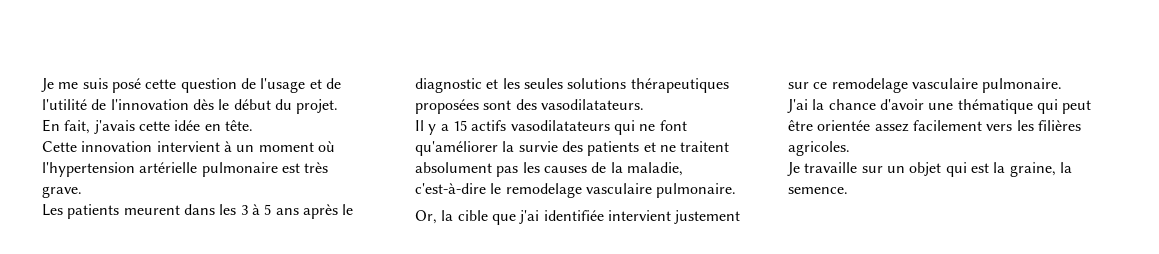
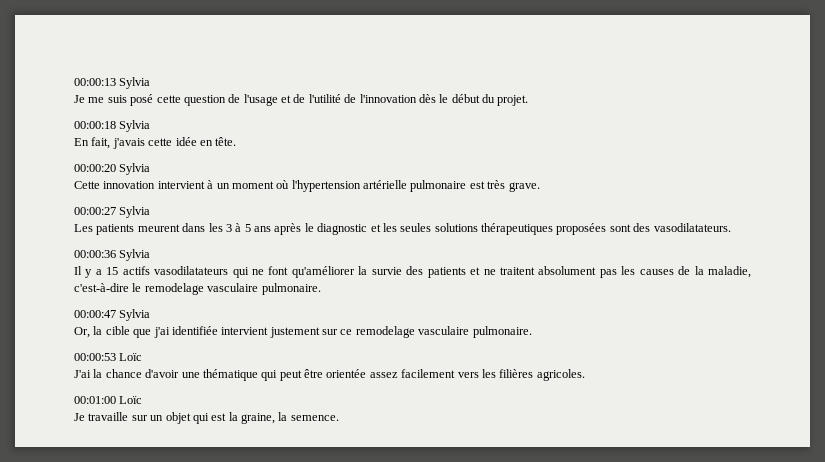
+ 00:00:13 Sylvia
+ 00:00:18 Sylvia
+ 00:00:20 Sylvia
+ 00:00:27 Sylvia
+ 00:00:36 Sylvia
+ 00:00:47 Sylvia
+ 00:00:53 Loïc
+ 00:01:00 Loïc

